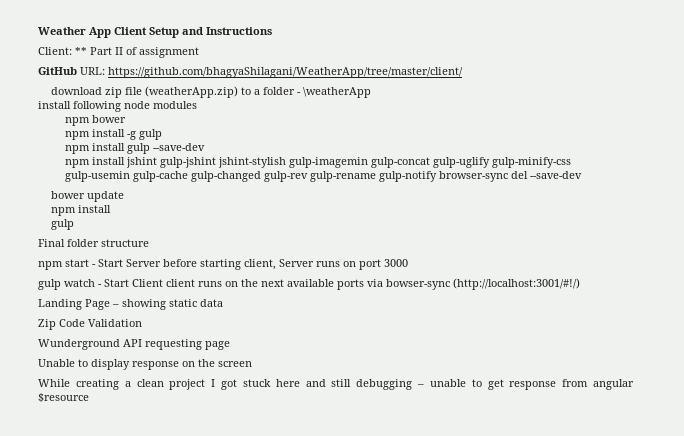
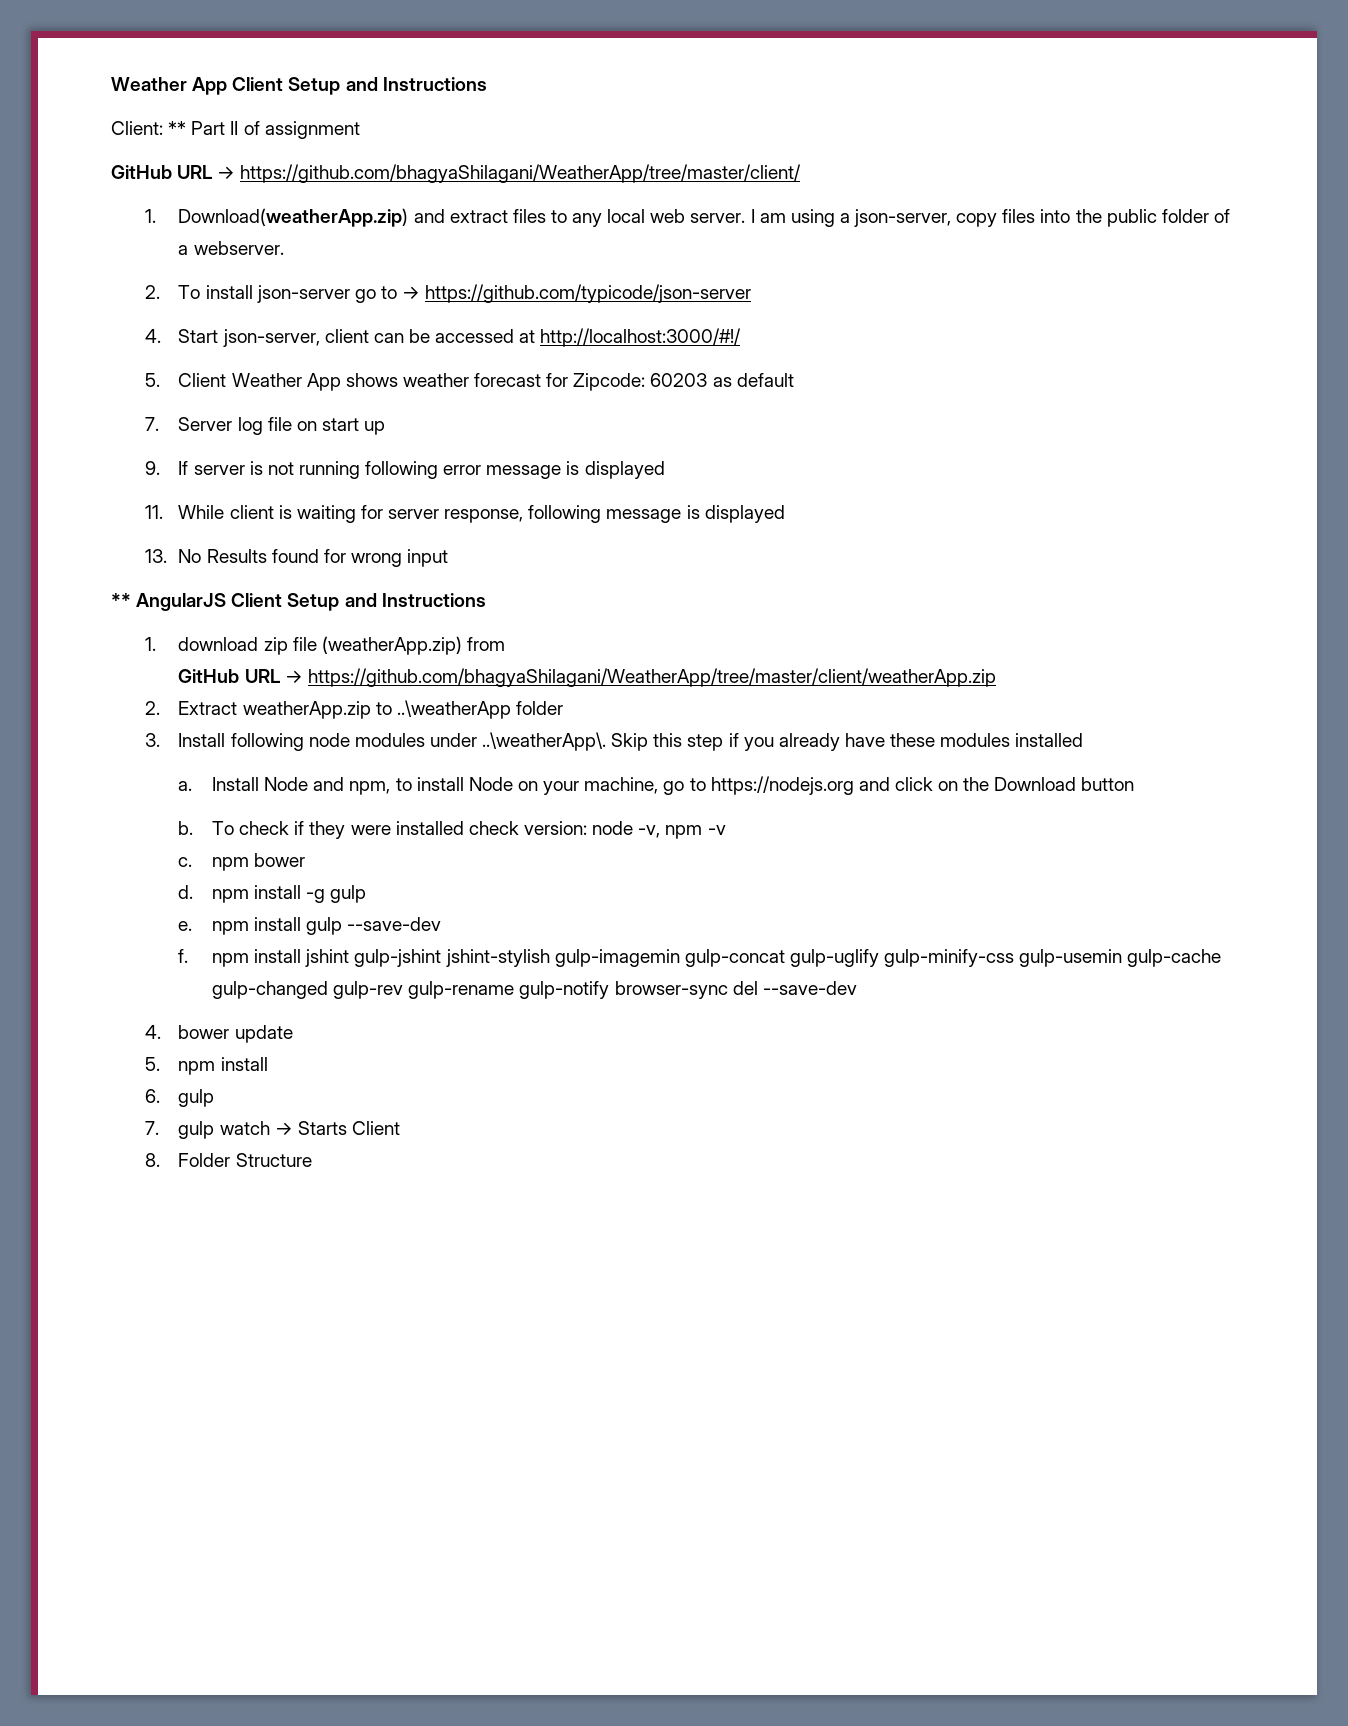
- GitHub URL: https://github.com/bhagyaShilagani/WeatherApp/tree/master/client/
+ GitHub URL → https://github.com/bhagyaShilagani/WeatherApp/tree/master/client/
- download zip file (weatherApp.zip) to a folder - \weatherApp
- install following node modules
- npm bower
+ 1. Download(weatherApp.zip) and extract files to any local web server. I am using a json-server, copy files into the public folder of a webserver.
+ 2. To install json-server go to → https://github.com/typicode/json-server
+ 4. Start json-server, client can be accessed at http://localhost:3000/#!/
+ 5. Client Weather App shows weather forecast for Zipcode: 60203 as default
+ 7. Server log file on start up
+ 9. If server is not running following error message is displayed
+ 11. While client is waiting for server response, following message is displayed
+ 13. No Results found for wrong input
+ ** AngularJS Client Setup and Instructions
+ 1. download zip file (weatherApp.zip) from
+ GitHub URL → https://github.com/bhagyaShilagani/WeatherApp/tree/master/client/weatherApp.zip
+ 2. Extract weatherApp.zip to ..\weatherApp folder
+ 3. Install following node modules under ..\weatherApp\. Skip this step if you already have these modules installed
+ a. Install Node and npm, to install Node on your machine, go to https://nodejs.org and click on the Download button
+ b. To check if they were installed check version: node -v, npm -v
+ c. npm bower
- npm install -g gulp
+ d. npm install -g gulp
- npm install gulp --save-dev
+ e. npm install gulp --save-dev
- npm install jshint gulp-jshint jshint-stylish gulp-imagemin gulp-concat gulp-uglify gulp-minify-css gulp-usemin gulp-cache gulp-changed gulp-rev gulp-rename gulp-notify browser-sync del --save-dev
+ f. npm install jshint gulp-jshint jshint-stylish gulp-imagemin gulp-concat gulp-uglify gulp-minify-css gulp-usemin gulp-cache gulp-changed gulp-rev gulp-rename gulp-notify browser-sync del --save-dev
- bower update
- npm install
- gulp
- Final folder structure
- npm start - Start Server before starting client, Server runs on port 3000
- gulp watch - Start Client client runs on the next available ports via bowser-sync (http://localhost:3001/#!/)
- Landing Page – showing static data
- Zip Code Validation
- Wunderground API requesting page
- Unable to display response on the screen
- While creating a clean project I got stuck here and still debugging – unable to get response from angular $resource
+ 4. bower update
+ 5. npm install
+ 6. gulp
+ 7. gulp watch → Starts Client
+ 8. Folder Structure

